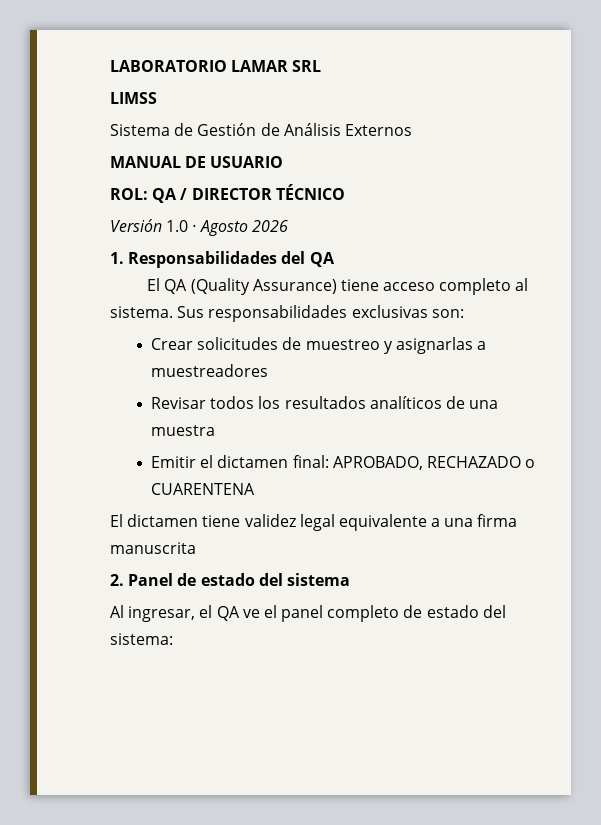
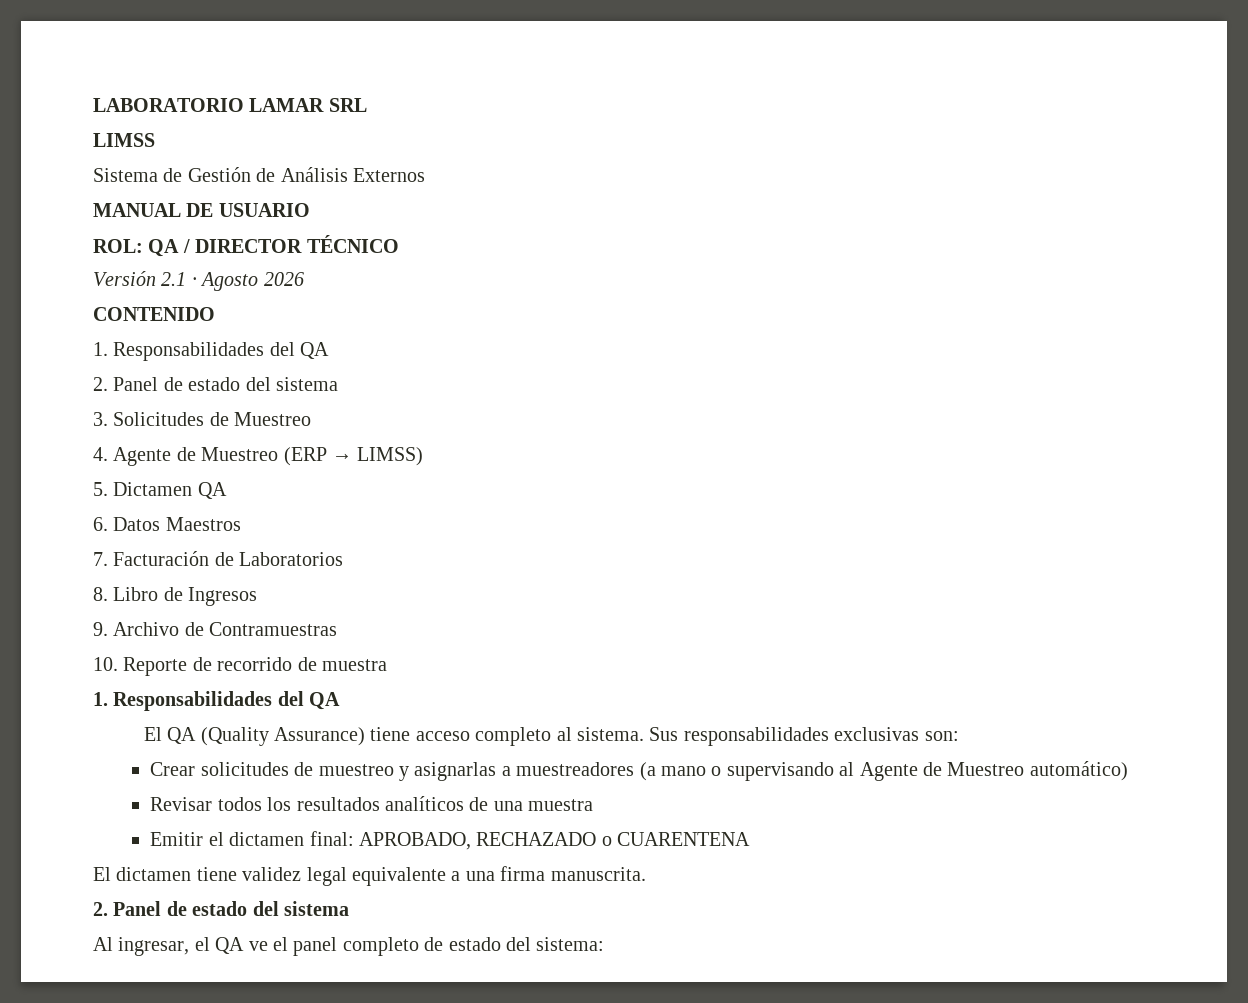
- Versión 1.0 · Agosto 2026
+ Versión 2.1 · Agosto 2026
+ CONTENIDO
+ 1. Responsabilidades del QA
+ 2. Panel de estado del sistema
+ 3. Solicitudes de Muestreo
+ 4. Agente de Muestreo (ERP → LIMSS)
+ 5. Dictamen QA
+ 6. Datos Maestros
+ 7. Facturación de Laboratorios
+ 8. Libro de Ingresos
+ 9. Archivo de Contramuestras
+ 10. Reporte de recorrido de muestra
- Crear solicitudes de muestreo y asignarlas a muestreadores
+ Crear solicitudes de muestreo y asignarlas a muestreadores (a mano o supervisando al Agente de Muestreo automático)
- El dictamen tiene validez legal equivalente a una firma manuscrita
+ El dictamen tiene validez legal equivalente a una firma manuscrita.

